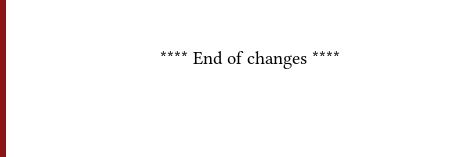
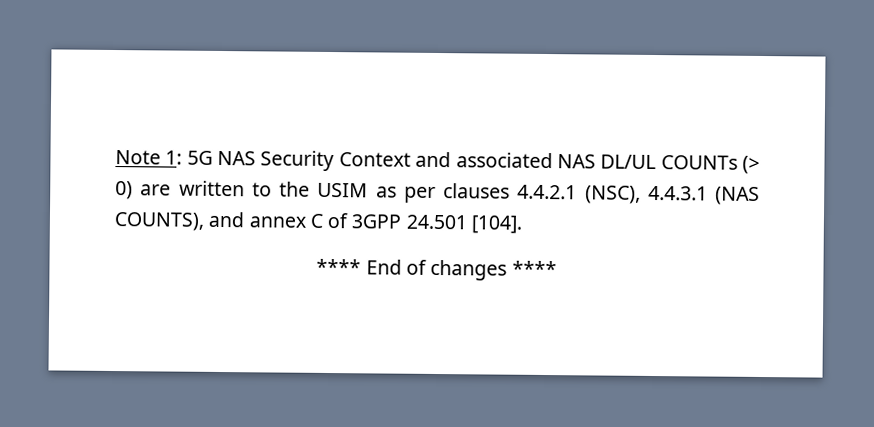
+ Note 1: 5G NAS Security Context and associated NAS DL/UL COUNTs (> 0) are written to the USIM as per clauses 4.4.2.1 (NSC), 4.4.3.1 (NAS COUNTS), and annex C of 3GPP 24.501 [104].

